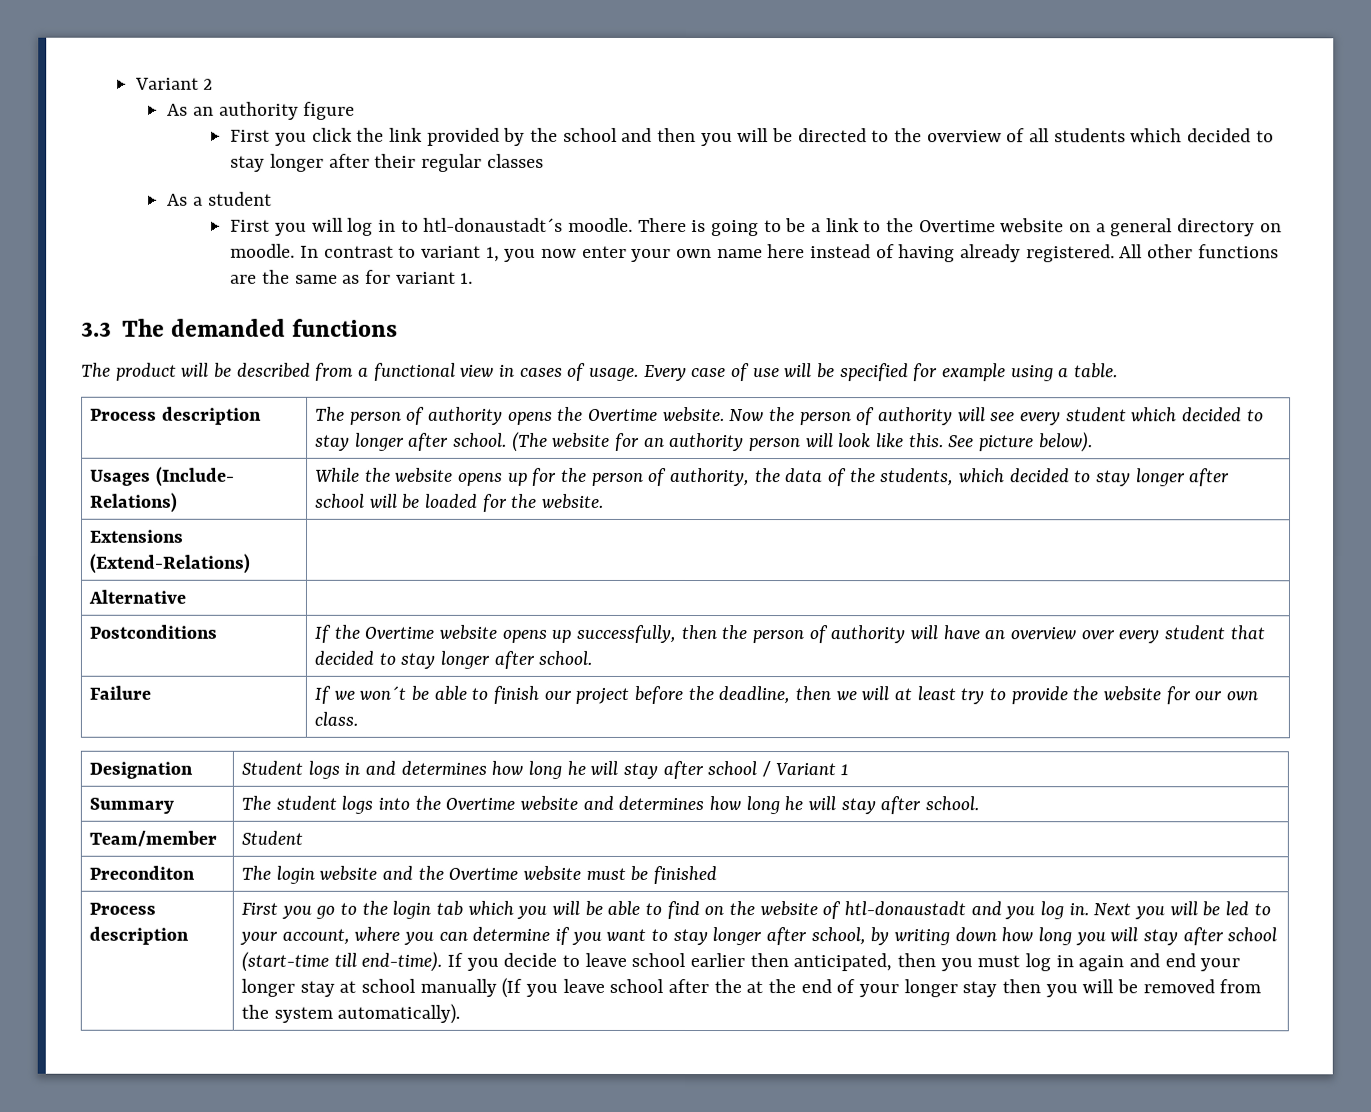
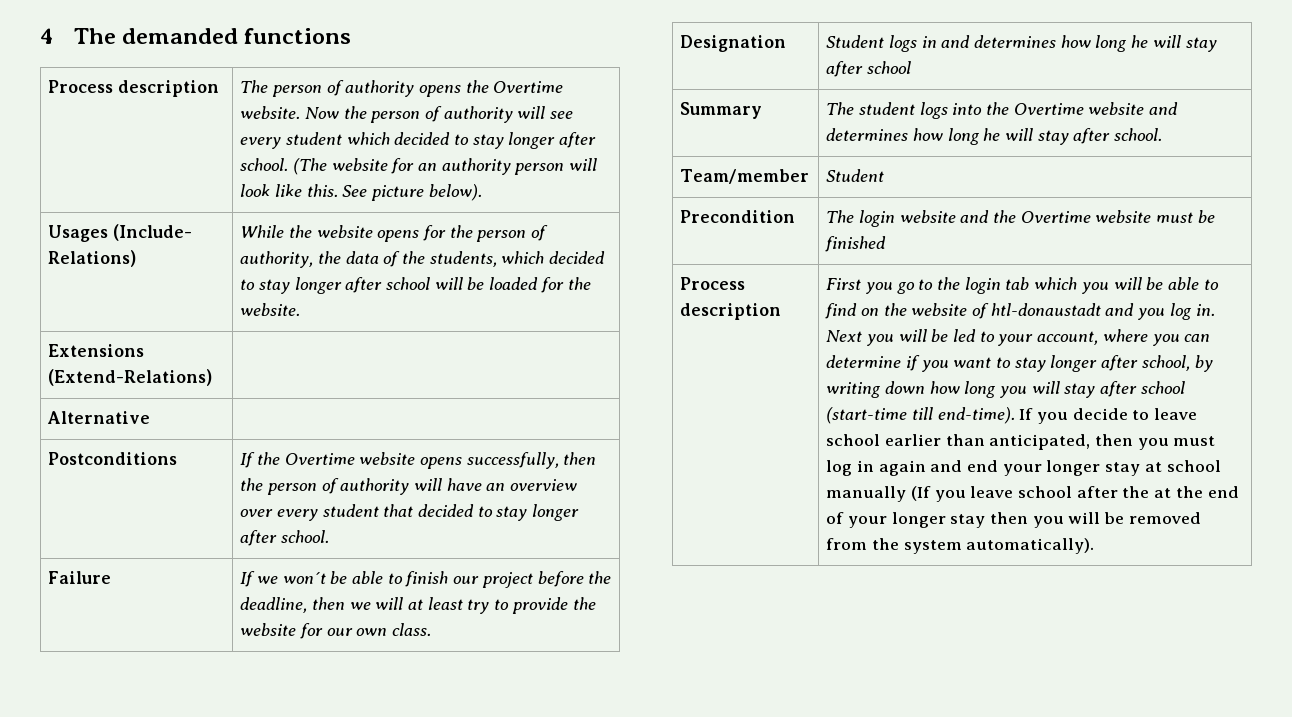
- Variant 2
- As an authority figure
- First you click the link provided by the school and then you will be directed to the overview of all students which decided to stay longer after their regular classes
- As a student
- First you will log in to htl-donaustadt´s moodle. There is going to be a link to the Overtime website on a general directory on moodle. In contrast to variant 1, you now enter your own name here instead of having already registered. All other functions are the same as for variant 1.
- 3.3 The demanded functions
- The product will be described from a functional view in cases of usage. Every case of use will be specified for example using a table.
+ 4 The demanded functions
- Usages (Include- Relations) | While the website opens up for the person of authority, the data of the students, which decided to stay longer after school will be loaded for the website.
+ Usages (Include- Relations) | While the website opens for the person of authority, the data of the students, which decided to stay longer after school will be loaded for the website.
- Postconditions | If the Overtime website opens up successfully, then the person of authority will have an overview over every student that decided to stay longer after school.
+ Postconditions | If the Overtime website opens successfully, then the person of authority will have an overview over every student that decided to stay longer after school.
- Designation | Student logs in and determines how long he will stay after school / Variant 1
+ Designation | Student logs in and determines how long he will stay after school
- Preconditon | The login website and the Overtime website must be finished
+ Precondition | The login website and the Overtime website must be finished
- If you decide to leave school earlier then anticipated, then you must log in again and end your longer stay at school manually (If you leave school after the at the end of your longer stay then you will be removed from the system automatically).
+ If you decide to leave school earlier than anticipated, then you must log in again and end your longer stay at school manually (If you leave school after the at the end of your longer stay then you will be removed from the system automatically).

